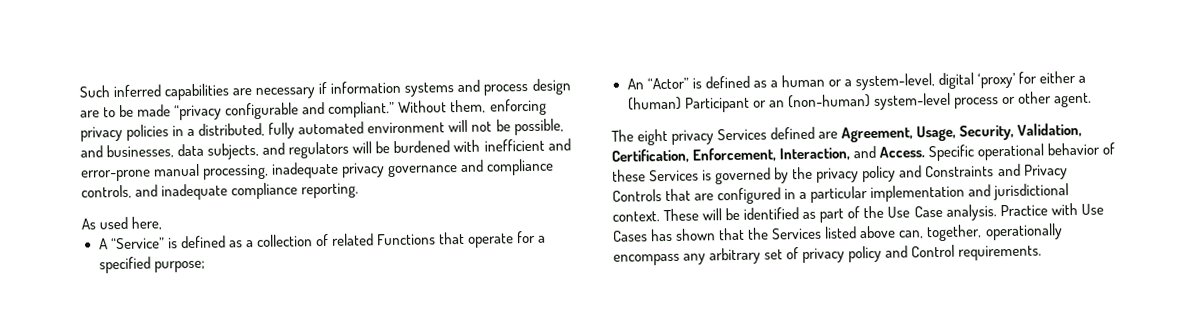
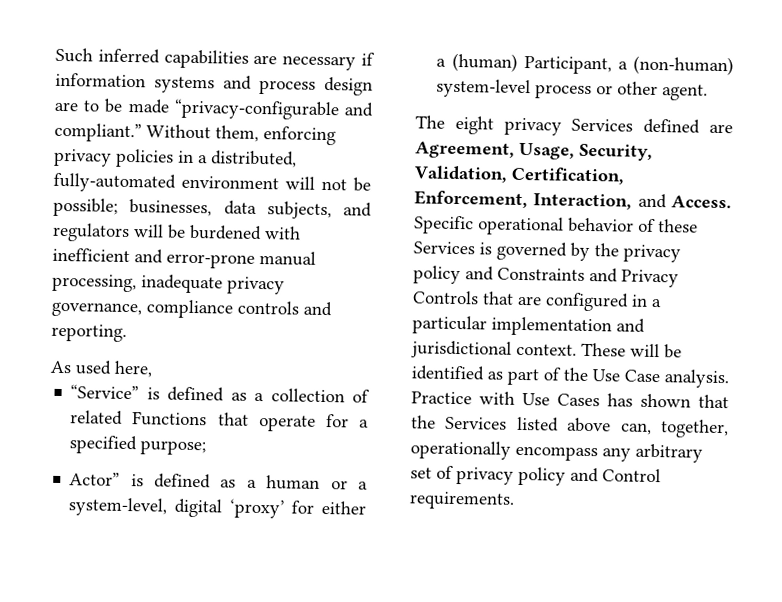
- Such inferred capabilities are necessary if information systems and process design are to be made “privacy configurable and compliant.”
+ Such inferred capabilities are necessary if information systems and process design are to be made “privacy-configurable and compliant.”
- Without them, enforcing privacy policies in a distributed, fully automated environment will not be possible, and businesses, data subjects, and regulators will be burdened with inefficient and error-prone manual processing, inadequate privacy governance and compliance controls, and inadequate compliance reporting.
+ Without them, enforcing privacy policies in a distributed, fully-automated environment will not be possible; businesses, data subjects, and regulators will be burdened with inefficient and error-prone manual processing, inadequate privacy governance, compliance controls and reporting.
- A “Service” is defined as a collection of related Functions that operate for a specified purpose;
+ “Service” is defined as a collection of related Functions that operate for a specified purpose;
- An “Actor” is defined as a human or a system-level, digital ‘proxy’ for either a (human) Participant or an (non-human) system-level process or other agent.
+ Actor” is defined as a human or a system-level, digital ‘proxy’ for either a (human) Participant, a (non-human) system-level process or other agent.

